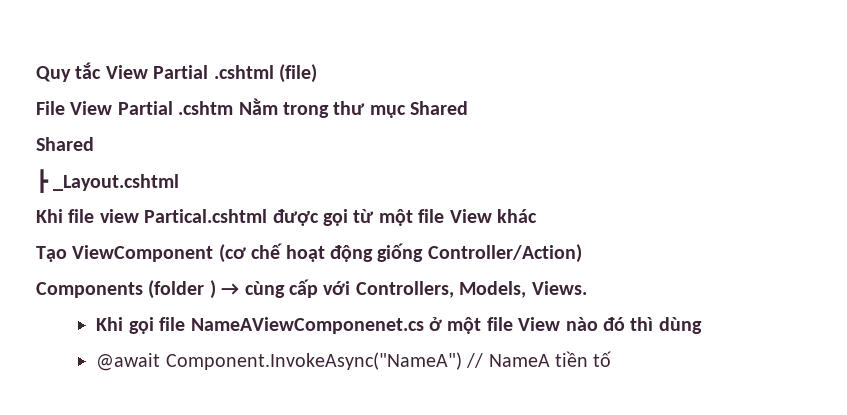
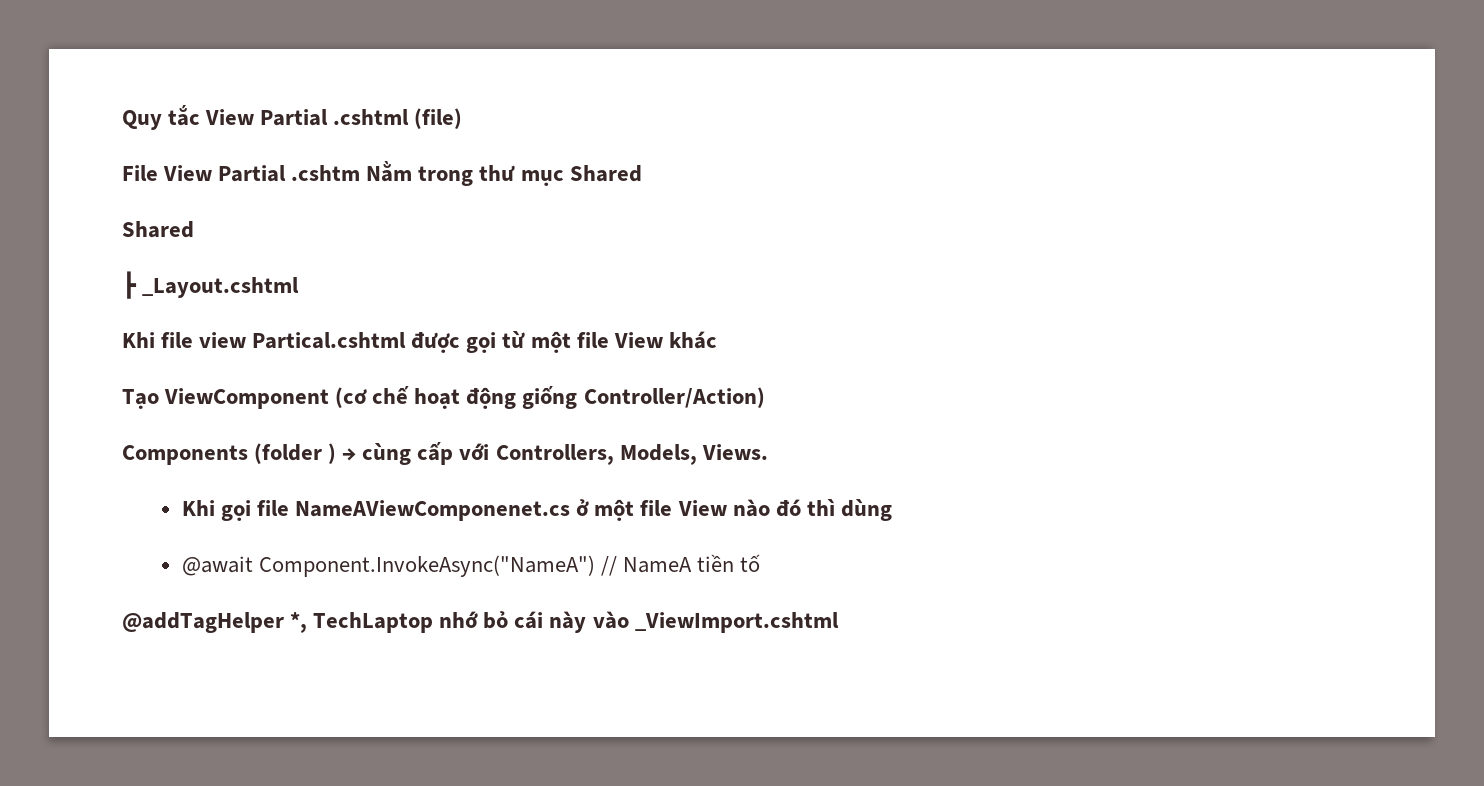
+ @addTagHelper *, TechLaptop nhớ bỏ cái này vào _ViewImport.cshtml

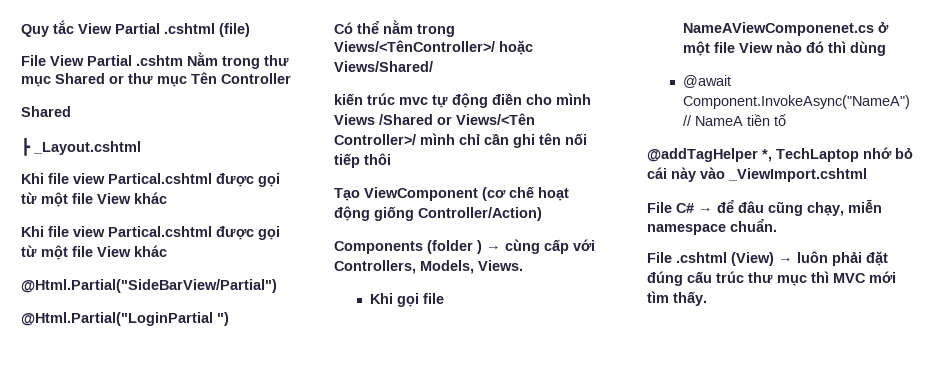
- File View Partial .cshtm Nằm trong thư mục Shared
+ File View Partial .cshtm Nằm trong thư mục Shared or thư mục Tên Controller
  ┣ _Layout.cshtml
  Khi file view Partical.cshtml được gọi từ một file View khác
+ Khi file view Partical.cshtml được gọi từ một file View khác
+ @Html.Partial("SideBarView/Partial")
+ @Html.Partial("LoginPartial ")
+ Có thể nằm trong Views/<TênController>/ hoặc Views/Shared/
+ kiến trúc mvc tự động điền cho mình Views /Shared or Views/<Tên Controller>/ mình chỉ cần ghi tên nối tiếp thôi
+ File C# → để đâu cũng chạy, miễn namespace chuẩn.
+ File .cshtml (View) → luôn phải đặt đúng cấu trúc thư mục thì MVC mới tìm thấy.

